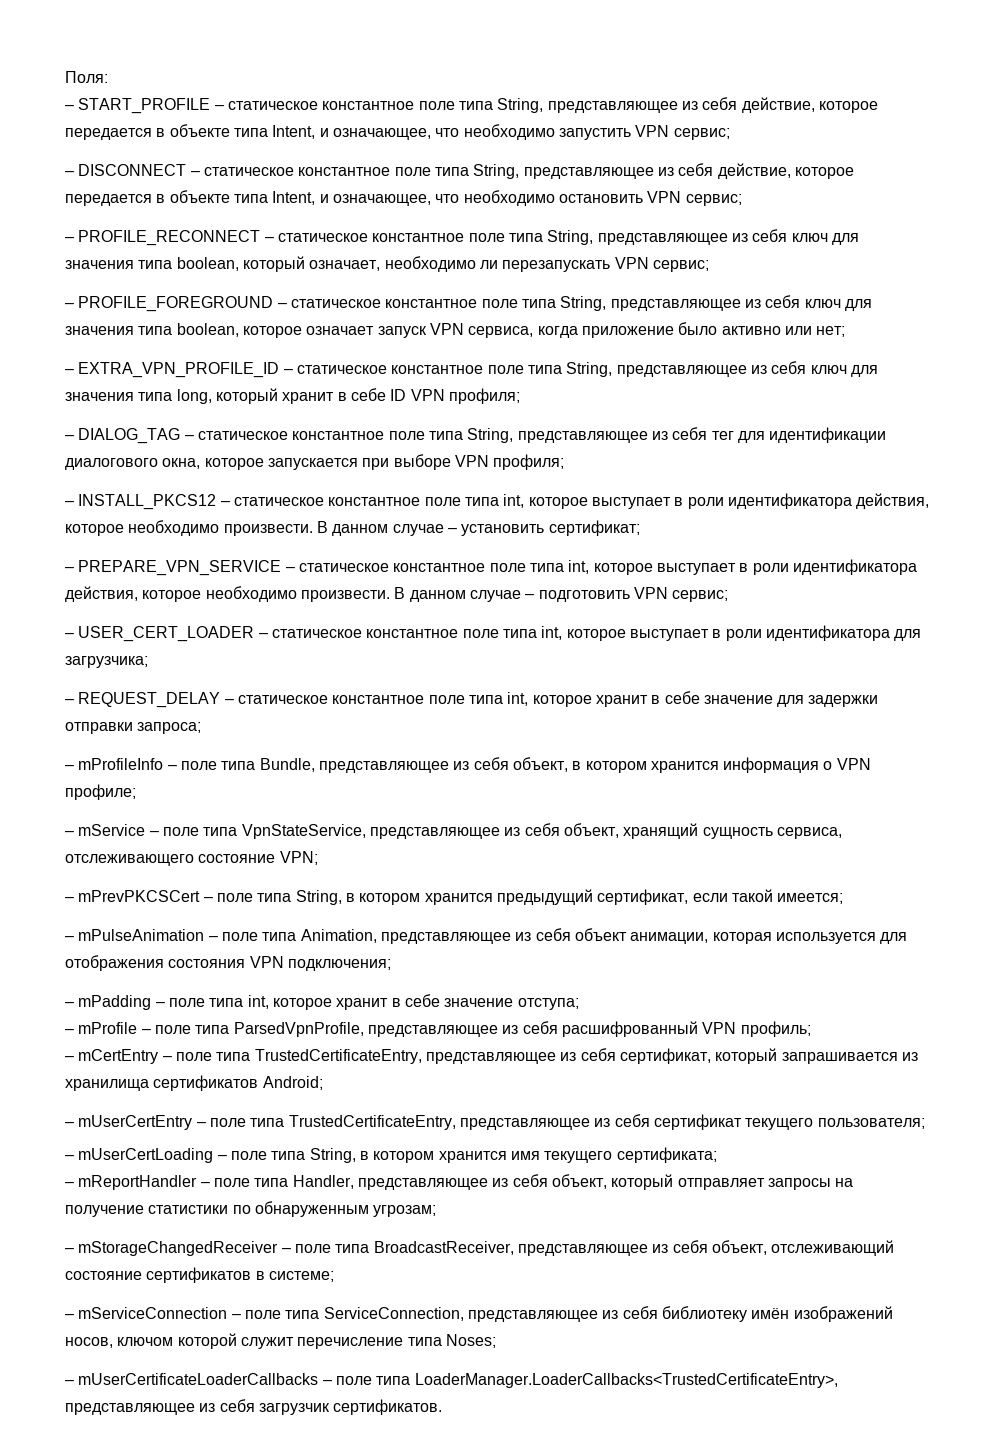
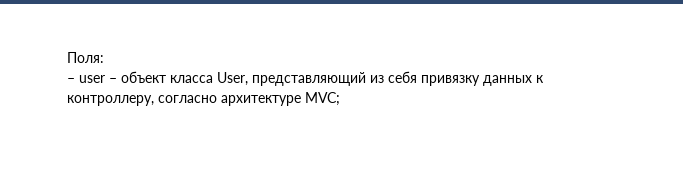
- – START_PROFILE – статическое константное поле типа String, представляющее из себя действие, которое передается в объекте типа Intent, и означающее, что необходимо запустить VPN сервис;
- – DISCONNECT – статическое константное поле типа String, представляющее из себя действие, которое передается в объекте типа Intent, и означающее, что необходимо остановить VPN сервис;
- – PROFILE_RECONNECT – статическое константное поле типа String, представляющее из себя ключ для значения типа boolean, который означает, необходимо ли перезапускать VPN сервис;
- – PROFILE_FOREGROUND – статическое константное поле типа String, представляющее из себя ключ для значения типа boolean, которое означает запуск VPN сервиса, когда приложение было активно или нет;
- – EXTRA_VPN_PROFILE_ID – статическое константное поле типа String, представляющее из себя ключ для значения типа long, который хранит в себе ID VPN профиля;
- – DIALOG_TAG – статическое константное поле типа String, представляющее из себя тег для идентификации диалогового окна, которое запускается при выборе VPN профиля;
- – INSTALL_PKCS12 – статическое константное поле типа int, которое выступает в роли идентификатора действия, которое необходимо произвести. В данном случае – установить сертификат;
- – PREPARE_VPN_SERVICE – статическое константное поле типа int, которое выступает в роли идентификатора действия, которое необходимо произвести. В данном случае – подготовить VPN сервис;
- – USER_CERT_LOADER – статическое константное поле типа int, которое выступает в роли идентификатора для загрузчика;
- – REQUEST_DELAY – статическое константное поле типа int, которое хранит в себе значение для задержки отправки запроса;
- – mProfileInfo – поле типа Bundle, представляющее из себя объект, в котором хранится информация о VPN профиле;
- – mService – поле типа VpnStateService, представляющее из себя объект, хранящий сущность сервиса, отслеживающего состояние VPN;
- – mPrevPKCSCert – поле типа String, в котором хранится предыдущий сертификат, если такой имеется;
- – mPulseAnimation – поле типа Animation, представляющее из себя объект анимации, которая используется для отображения состояния VPN подключения;
- – mPadding – поле типа int, которое хранит в себе значение отступа;
- – mProfile – поле типа ParsedVpnProfile, представляющее из себя расшифрованный VPN профиль;
- – mCertEntry – поле типа TrustedCertificateEntry, представляющее из себя сертификат, который запрашивается из хранилища сертификатов Android;
- – mUserCertEntry – поле типа TrustedCertificateEntry, представляющее из себя сертификат текущего пользователя;
- – mUserCertLoading – поле типа String, в котором хранится имя текущего сертификата;
- – mReportHandler – поле типа Handler, представляющее из себя объект, который отправляет запросы на получение статистики по обнаруженным угрозам;
- – mStorageChangedReceiver – поле типа BroadcastReceiver, представляющее из себя объект, отслеживающий состояние сертификатов в системе;
- – mServiceConnection – поле типа ServiceConnection, представляющее из себя библиотеку имён изображений носов, ключом которой служит перечисление типа Noses;
- – mUserCertificateLoaderCallbacks – поле типа LoaderManager.LoaderCallbacks<TrustedCertificateEntry>, представляющее из себя загрузчик сертификатов.
+ – user – объект класса User, представляющий из себя привязку данных к контроллеру, согласно архитектуре MVC;

